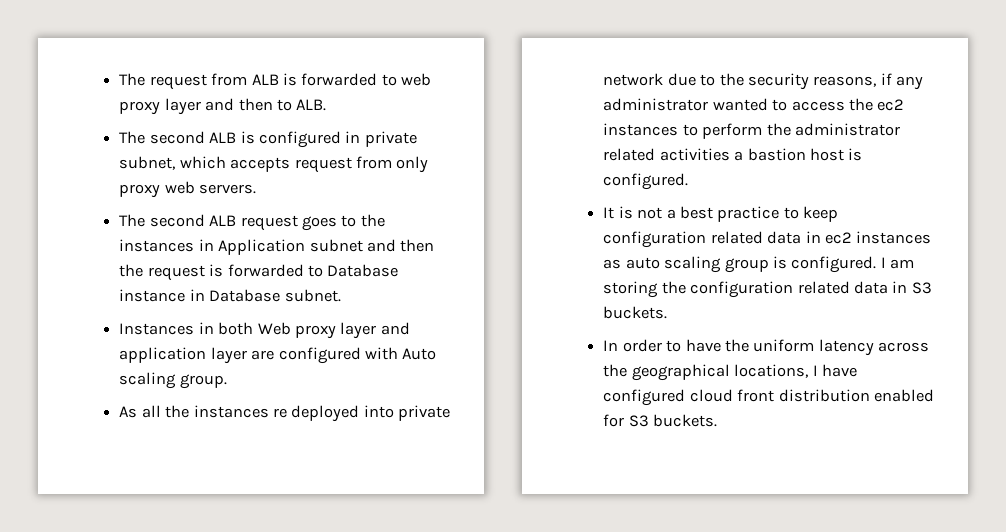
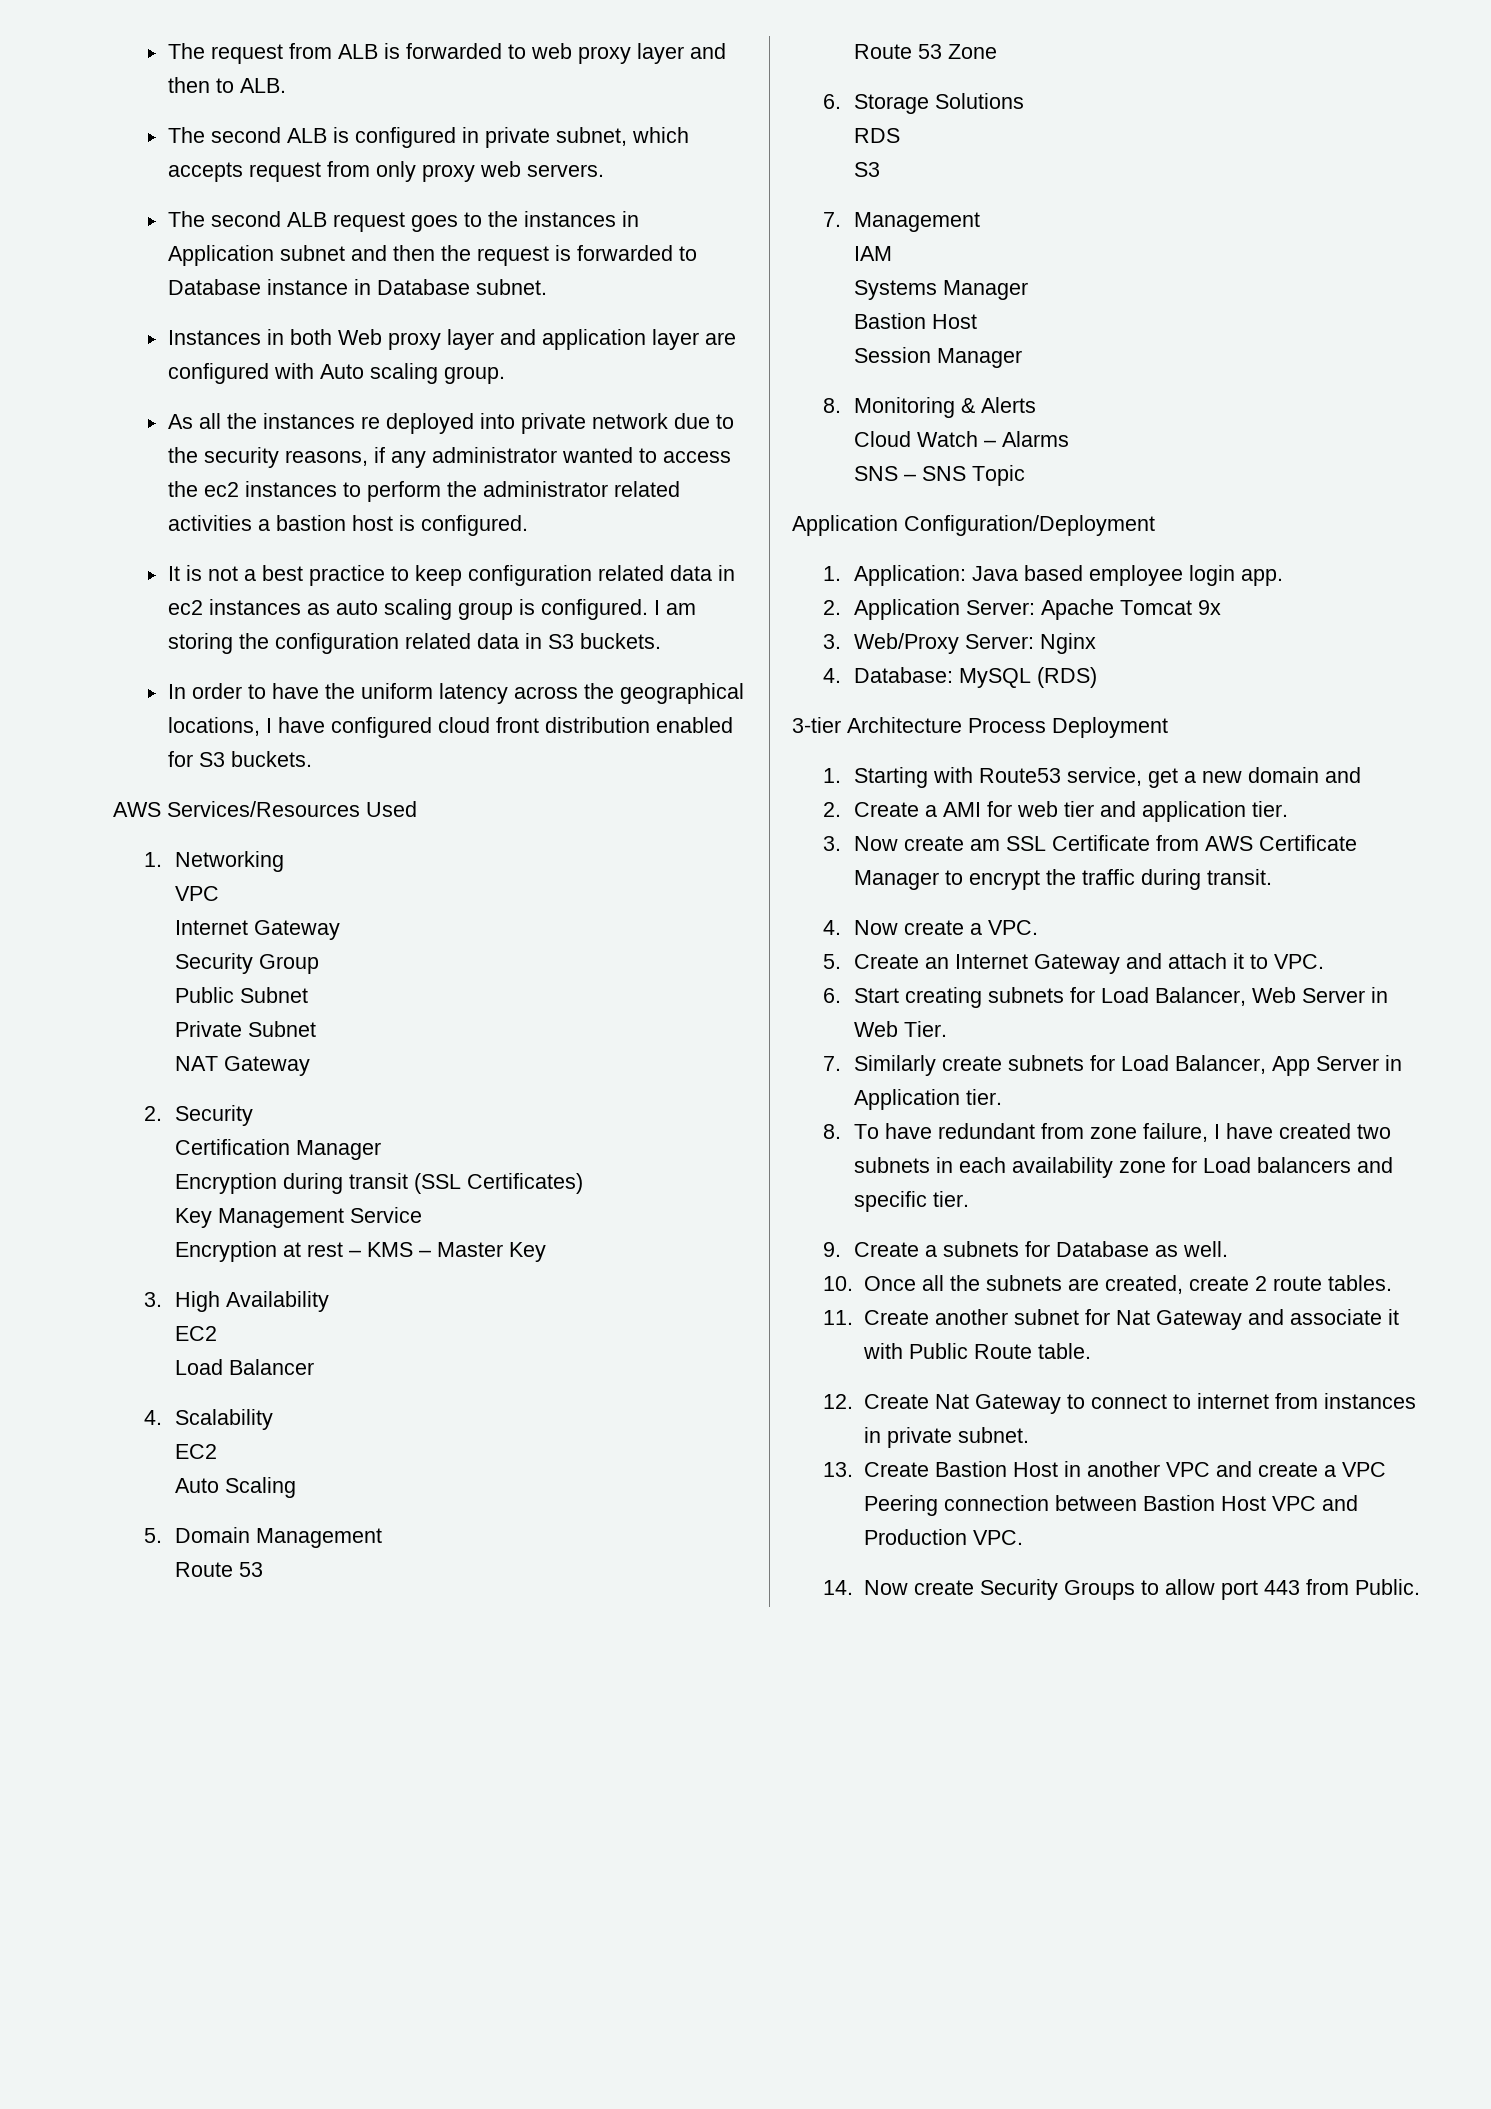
+ AWS Services/Resources Used
+ 1. Networking
+ VPC
+ Internet Gateway
+ Security Group
+ Public Subnet
+ Private Subnet
+ NAT Gateway
+ 2. Security
+ Certification Manager
+ Encryption during transit (SSL Certificates)
+ Key Management Service
+ Encryption at rest – KMS – Master Key
+ 3. High Availability
+ EC2
+ Load Balancer
+ 4. Scalability
+ EC2
+ Auto Scaling
+ 5. Domain Management
+ Route 53
+ Route 53 Zone
+ 6. Storage Solutions
+ RDS
+ S3
+ 7. Management
+ IAM
+ Systems Manager
+ Bastion Host
+ Session Manager
+ 8. Monitoring & Alerts
+ Cloud Watch – Alarms
+ SNS – SNS Topic
+ Application Configuration/Deployment
+ 1. Application: Java based employee login app.
+ 2. Application Server: Apache Tomcat 9x
+ 3. Web/Proxy Server: Nginx
+ 4. Database: MySQL (RDS)
+ 3-tier Architecture Process Deployment
+ 1. Starting with Route53 service, get a new domain and
+ 2. Create a AMI for web tier and application tier.
+ 3. Now create am SSL Certificate from AWS Certificate Manager to encrypt the traffic during transit.
+ 4. Now create a VPC.
+ 5. Create an Internet Gateway and attach it to VPC.
+ 6. Start creating subnets for Load Balancer, Web Server in Web Tier.
+ 7. Similarly create subnets for Load Balancer, App Server in Application tier.
+ 8. To have redundant from zone failure, I have created two subnets in each availability zone for Load balancers and specific tier.
+ 9. Create a subnets for Database as well.
+ 10. Once all the subnets are created, create 2 route tables.
+ 11. Create another subnet for Nat Gateway and associate it with Public Route table.
+ 12. Create Nat Gateway to connect to internet from instances in private subnet.
+ 13. Create Bastion Host in another VPC and create a VPC Peering connection between Bastion Host VPC and Production VPC.
+ 14. Now create Security Groups to allow port 443 from Public.

